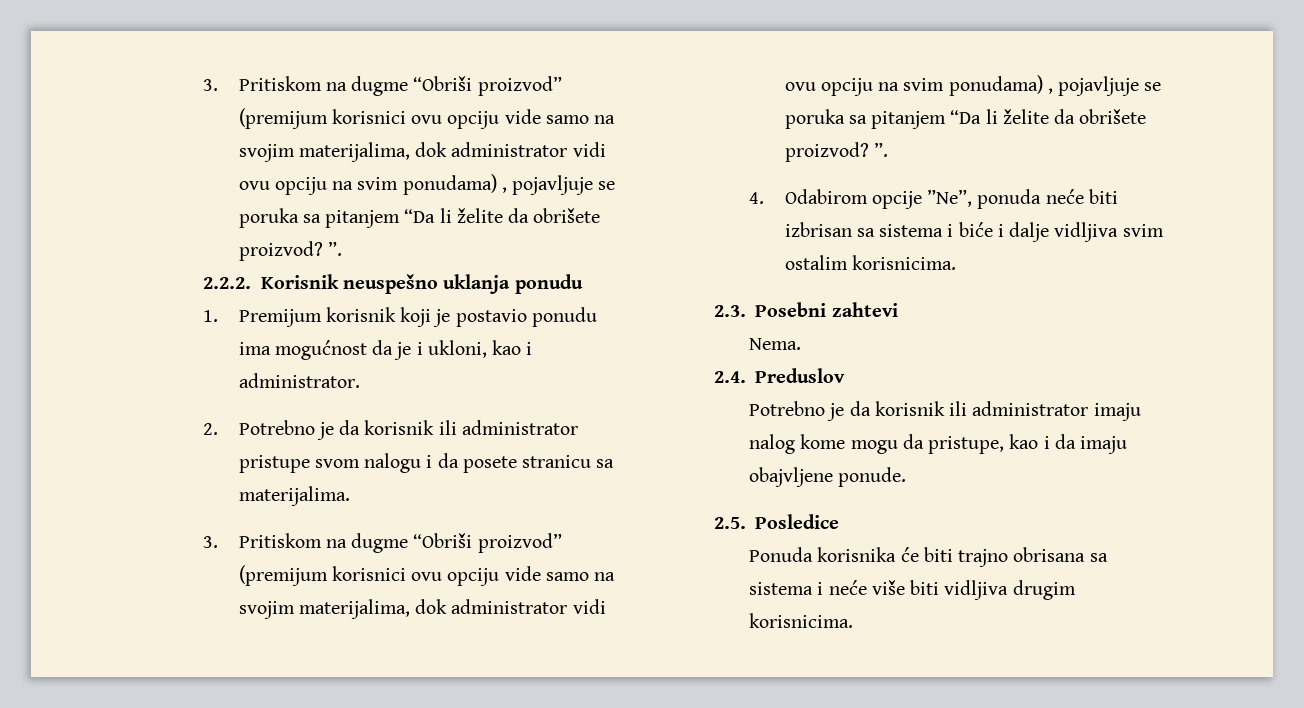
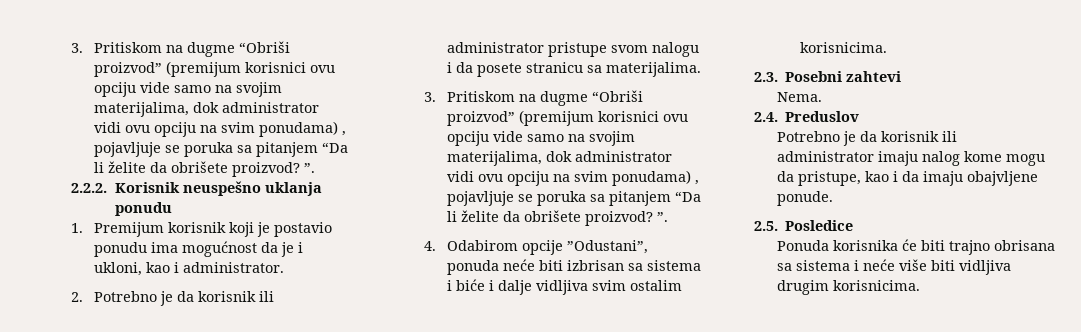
- 4. Odabirom opcije ”Ne”, ponuda neće biti izbrisan sa sistema i biće i dalje vidljiva svim ostalim korisnicima.
+ 4. Odabirom opcije ”Odustani”, ponuda neće biti izbrisan sa sistema i biće i dalje vidljiva svim ostalim korisnicima.

